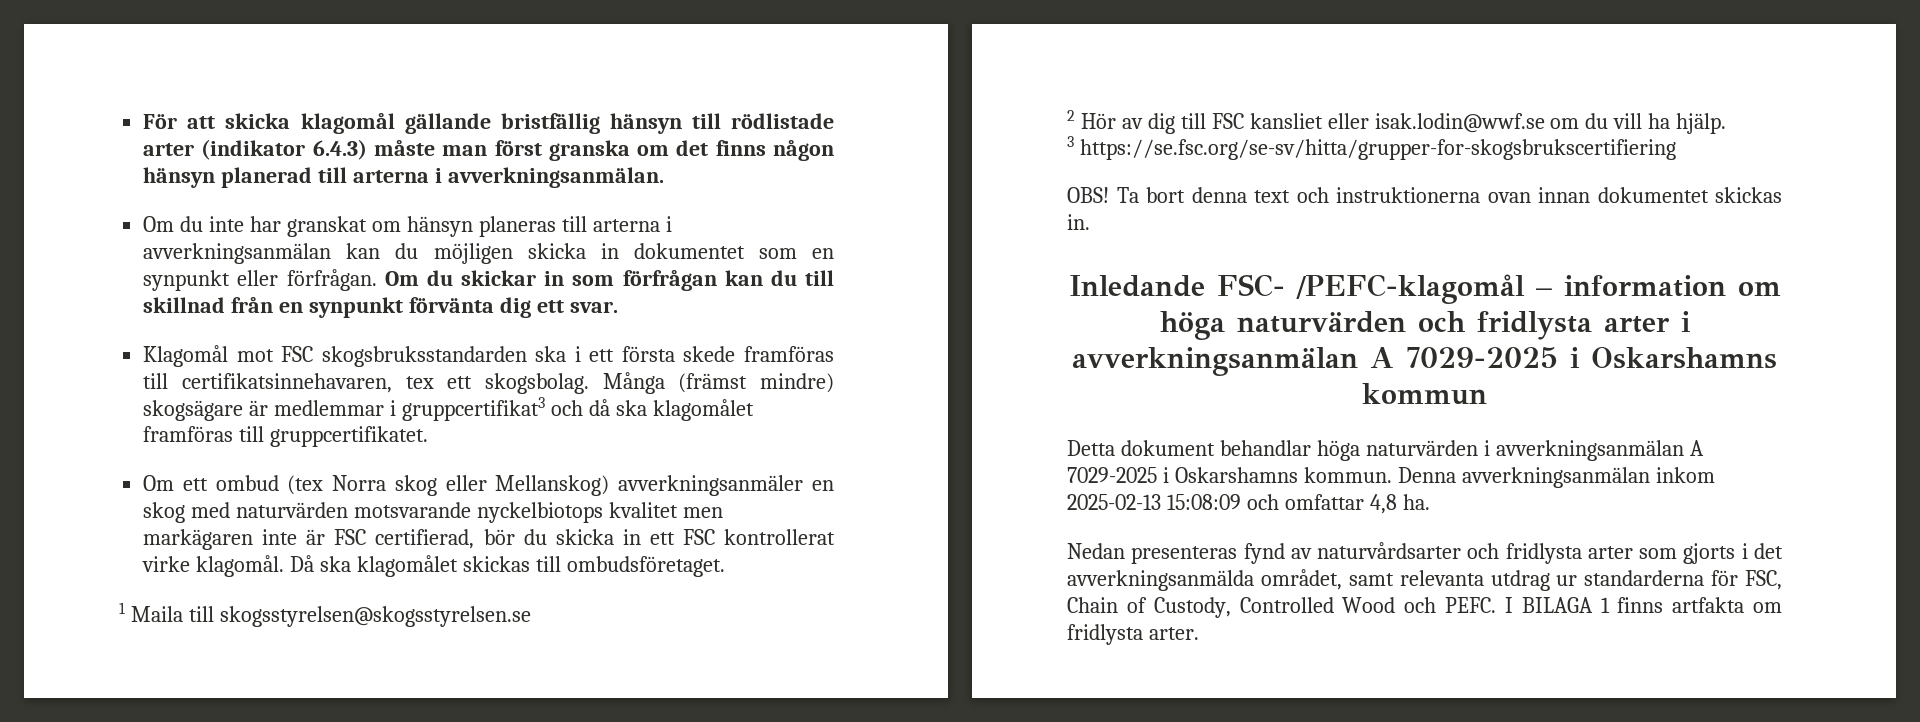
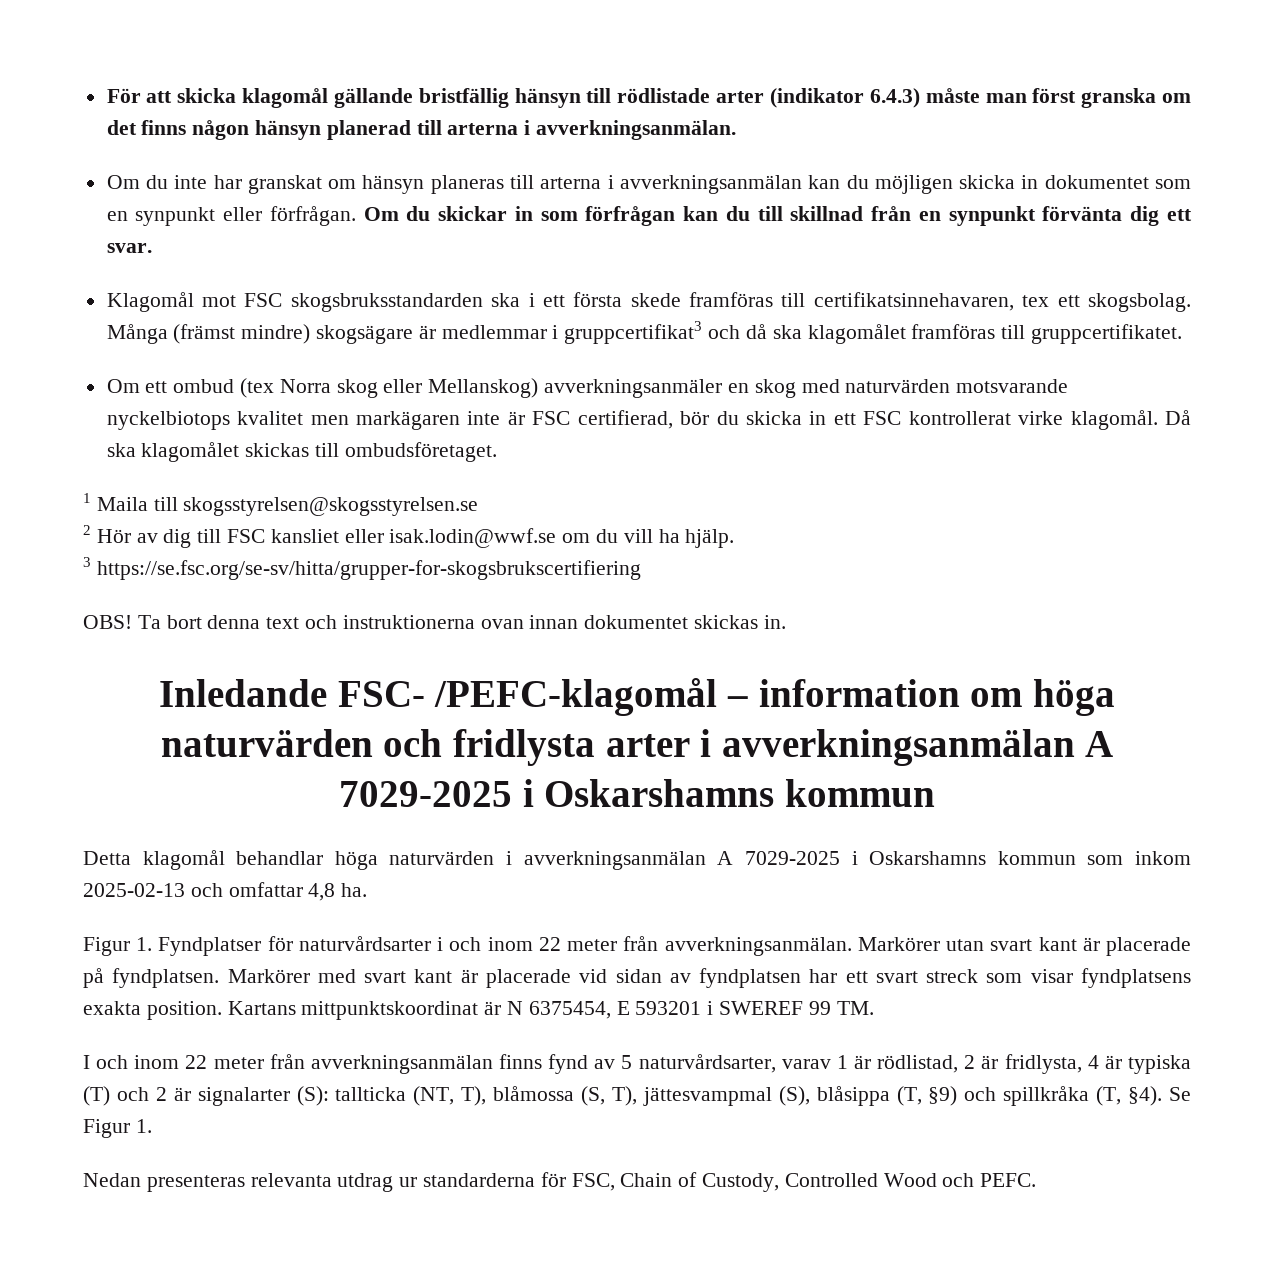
- Detta dokument behandlar höga naturvärden i avverkningsanmälan A 7029-2025 i Oskarshamns kommun. Denna avverkningsanmälan inkom 2025-02-13 15:08:09 och omfattar 4,8 ha.
+ Detta klagomål behandlar höga naturvärden i avverkningsanmälan A 7029-2025 i Oskarshamns kommun som inkom 2025-02-13 och omfattar 4,8 ha.
- Nedan presenteras fynd av naturvårdsarter och fridlysta arter som gjorts i det avverkningsanmälda området, samt relevanta utdrag ur standarderna för FSC, Chain of Custody, Controlled Wood och PEFC. I BILAGA 1 finns artfakta om fridlysta arter.
+ Figur 1. Fyndplatser för naturvårdsarter i och inom 22 meter från avverkningsanmälan. Markörer utan svart kant är placerade på fyndplatsen. Markörer med svart kant är placerade vid sidan av fyndplatsen har ett svart streck som visar fyndplatsens exakta position. Kartans mittpunktskoordinat är N 6375454, E 593201 i SWEREF 99 TM.
+ I och inom 22 meter från avverkningsanmälan finns fynd av 5 naturvårdsarter, varav 1 är rödlistad, 2 är fridlysta, 4 är typiska (T) och 2 är signalarter (S): tallticka (NT, T), blåmossa (S, T), jättesvampmal (S), blåsippa (T, §9) och spillkråka (T, §4). Se Figur 1.
+ Nedan presenteras relevanta utdrag ur standarderna för FSC, Chain of Custody, Controlled Wood och PEFC.

